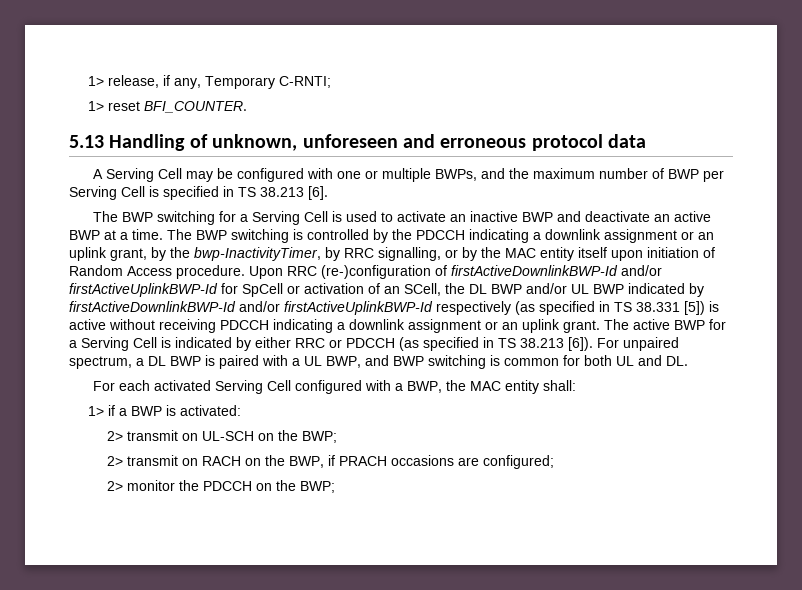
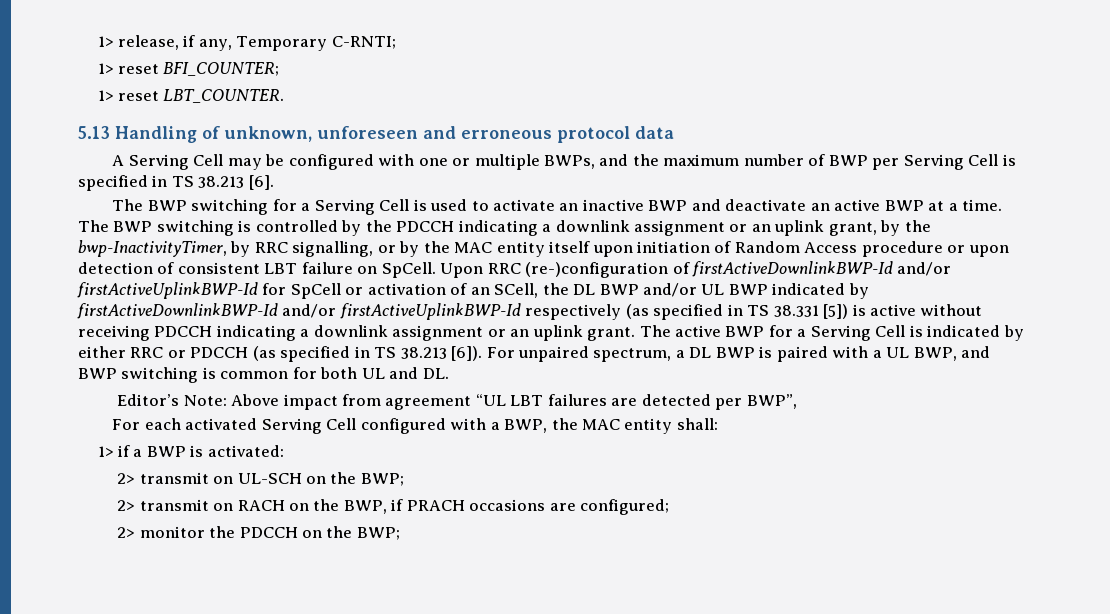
- 1> reset BFI_COUNTER.
+ 1> reset BFI_COUNTER;
+ 1> reset LBT_COUNTER.
- The BWP switching is controlled by the PDCCH indicating a downlink assignment or an uplink grant, by the bwp-InactivityTimer, by RRC signalling, or by the MAC entity itself upon initiation of Random Access procedure.
+ The BWP switching is controlled by the PDCCH indicating a downlink assignment or an uplink grant, by the bwp-InactivityTimer, by RRC signalling, or by the MAC entity itself upon initiation of Random Access procedure or upon detection of consistent LBT failure on SpCell.
+ Editor’s Note: Above impact from agreement “UL LBT failures are detected per BWP”,

